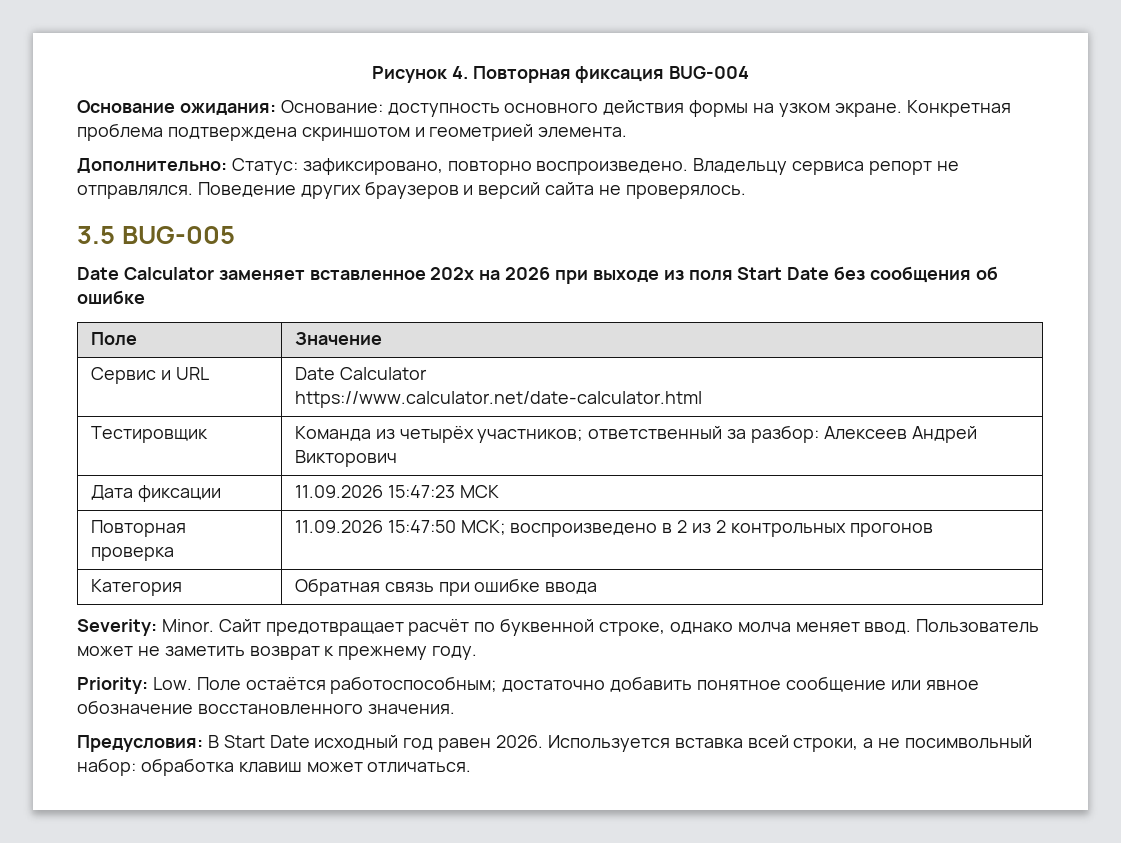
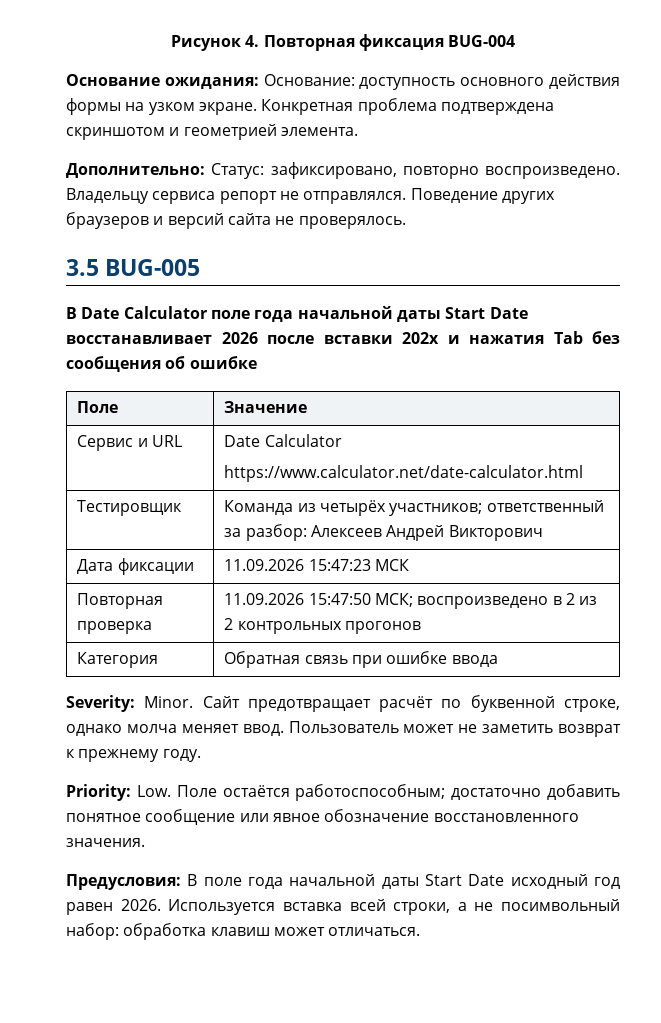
- Date Calculator заменяет вставленное 202x на 2026 при выходе из поля Start Date без сообщения об ошибке
+ В Date Calculator поле года начальной даты Start Date восстанавливает 2026 после вставки 202x и нажатия Tab без сообщения об ошибке
- Предусловия: В Start Date исходный год равен 2026.
+ Предусловия: В поле года начальной даты Start Date исходный год равен 2026.

